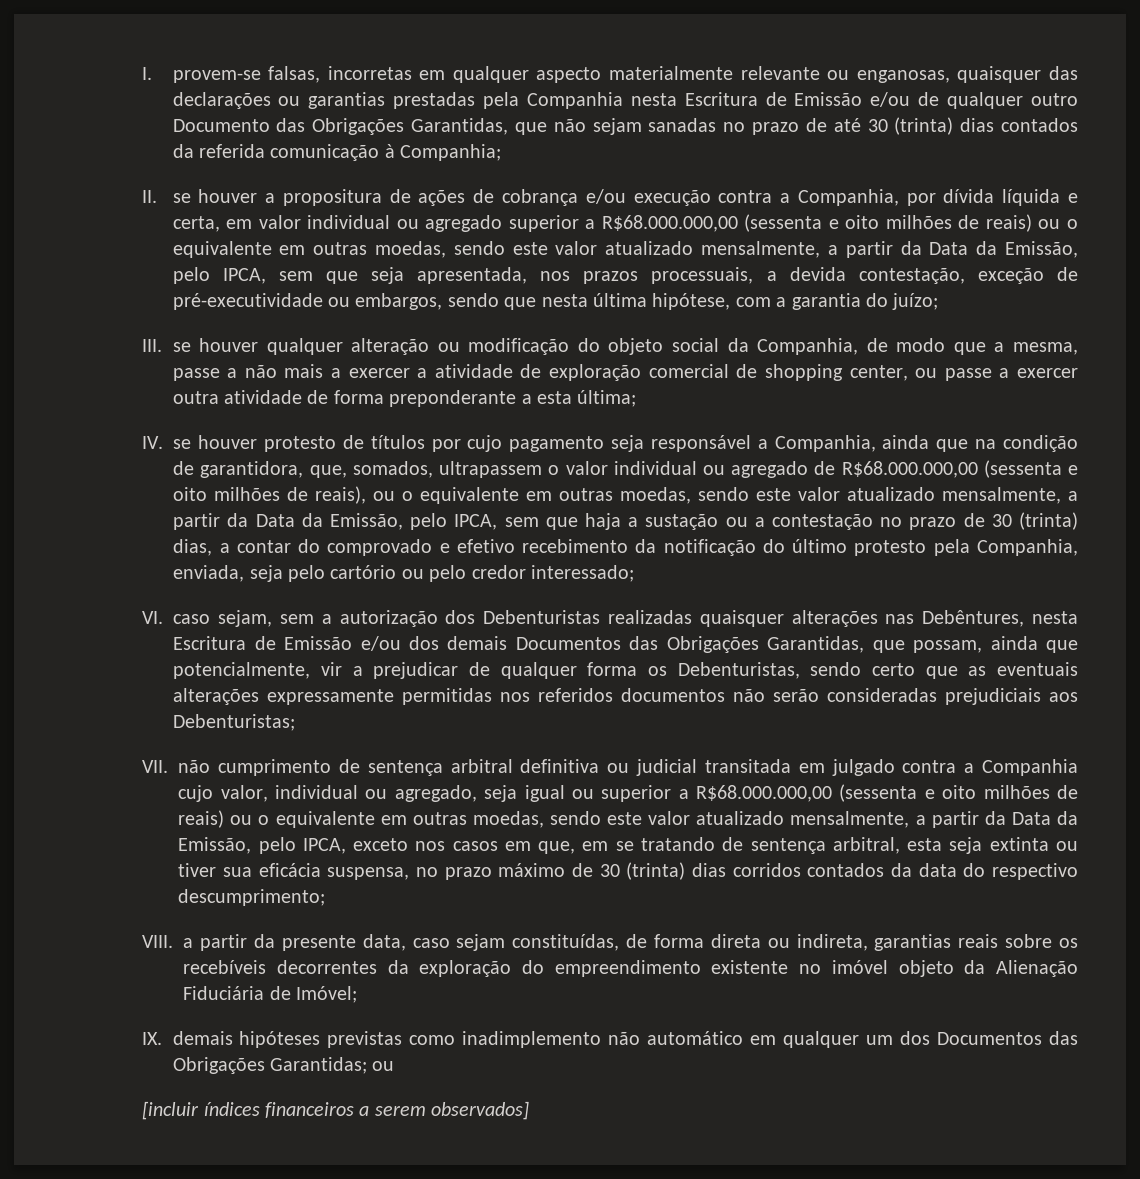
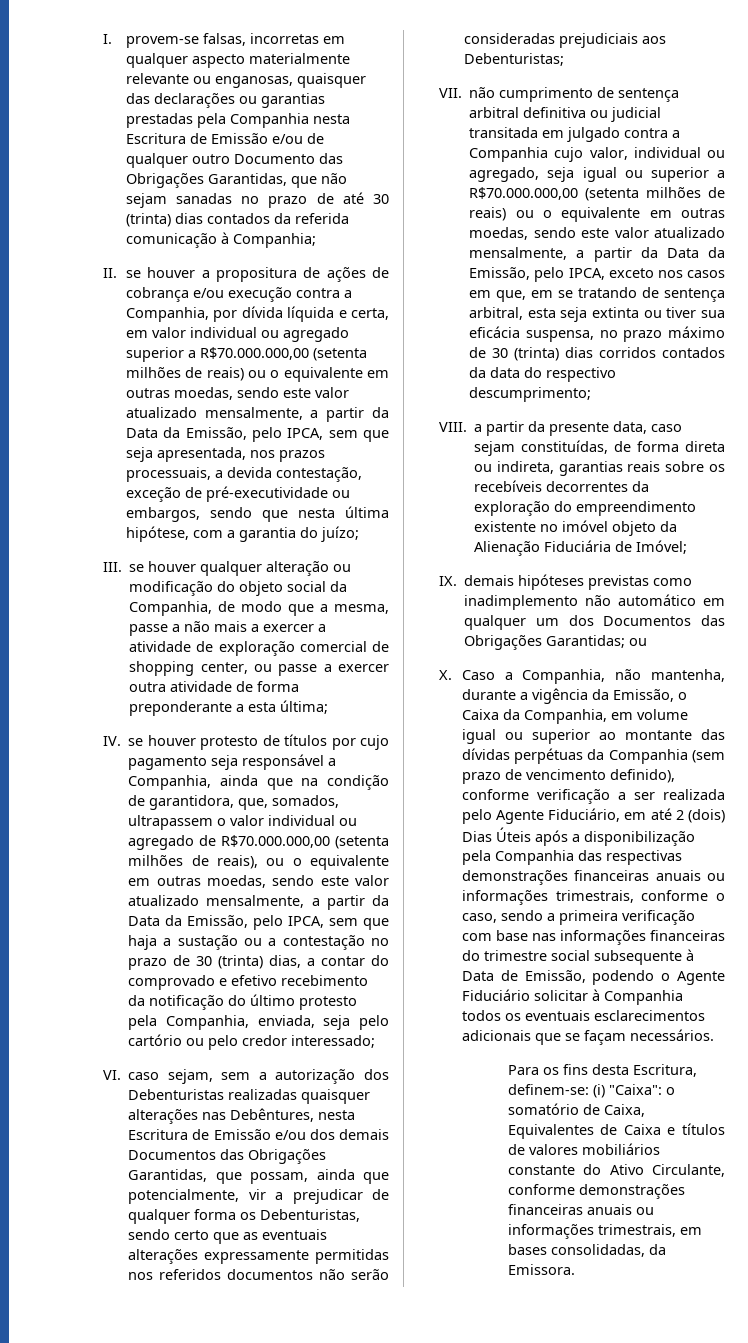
- II. se houver a propositura de ações de cobrança e/ou execução contra a Companhia, por dívida líquida e certa, em valor individual ou agregado superior a R$68.000.000,00 (sessenta e oito milhões de reais) ou o equivalente em outras moedas, sendo este valor atualizado mensalmente, a partir da Data da Emissão, pelo IPCA, sem que seja apresentada, nos prazos processuais, a devida contestação, exceção de pré-executividade ou embargos, sendo que nesta última hipótese, com a garantia do juízo;
+ II. se houver a propositura de ações de cobrança e/ou execução contra a Companhia, por dívida líquida e certa, em valor individual ou agregado superior a R$70.000.000,00 (setenta milhões de reais) ou o equivalente em outras moedas, sendo este valor atualizado mensalmente, a partir da Data da Emissão, pelo IPCA, sem que seja apresentada, nos prazos processuais, a devida contestação, exceção de pré-executividade ou embargos, sendo que nesta última hipótese, com a garantia do juízo;
- IV. se houver protesto de títulos por cujo pagamento seja responsável a Companhia, ainda que na condição de garantidora, que, somados, ultrapassem o valor individual ou agregado de R$68.000.000,00 (sessenta e oito milhões de reais), ou o equivalente em outras moedas, sendo este valor atualizado mensalmente, a partir da Data da Emissão, pelo IPCA, sem que haja a sustação ou a contestação no prazo de 30 (trinta) dias, a contar do comprovado e efetivo recebimento da notificação do último protesto pela Companhia, enviada, seja pelo cartório ou pelo credor interessado;
+ IV. se houver protesto de títulos por cujo pagamento seja responsável a Companhia, ainda que na condição de garantidora, que, somados, ultrapassem o valor individual ou agregado de R$70.000.000,00 (setenta milhões de reais), ou o equivalente em outras moedas, sendo este valor atualizado mensalmente, a partir da Data da Emissão, pelo IPCA, sem que haja a sustação ou a contestação no prazo de 30 (trinta) dias, a contar do comprovado e efetivo recebimento da notificação do último protesto pela Companhia, enviada, seja pelo cartório ou pelo credor interessado;
- VII. não cumprimento de sentença arbitral definitiva ou judicial transitada em julgado contra a Companhia cujo valor, individual ou agregado, seja igual ou superior a R$68.000.000,00 (sessenta e oito milhões de reais) ou o equivalente em outras moedas, sendo este valor atualizado mensalmente, a partir da Data da Emissão, pelo IPCA, exceto nos casos em que, em se tratando de sentença arbitral, esta seja extinta ou tiver sua eficácia suspensa, no prazo máximo de 30 (trinta) dias corridos contados da data do respectivo descumprimento;
+ VII. não cumprimento de sentença arbitral definitiva ou judicial transitada em julgado contra a Companhia cujo valor, individual ou agregado, seja igual ou superior a R$70.000.000,00 (setenta milhões de reais) ou o equivalente em outras moedas, sendo este valor atualizado mensalmente, a partir da Data da Emissão, pelo IPCA, exceto nos casos em que, em se tratando de sentença arbitral, esta seja extinta ou tiver sua eficácia suspensa, no prazo máximo de 30 (trinta) dias corridos contados da data do respectivo descumprimento;
- [incluir índices financeiros a serem observados]
+ X. Caso a Companhia, não mantenha, durante a vigência da Emissão, o Caixa da Companhia, em volume igual ou superior ao montante das dívidas perpétuas da Companhia (sem prazo de vencimento definido), conforme verificação a ser realizada pelo Agente Fiduciário, em até 2 (dois) Dias Úteis após a disponibilização pela Companhia das respectivas demonstrações financeiras anuais ou informações trimestrais, conforme o caso, sendo a primeira verificação com base nas informações financeiras do trimestre social subsequente à Data de Emissão, podendo o Agente Fiduciário solicitar à Companhia todos os eventuais esclarecimentos adicionais que se façam necessários.
+ Para os fins desta Escritura, definem-se: (i) "Caixa": o somatório de Caixa, Equivalentes de Caixa e títulos de valores mobiliários constante do Ativo Circulante, conforme demonstrações financeiras anuais ou informações trimestrais, em bases consolidadas, da Emissora.

